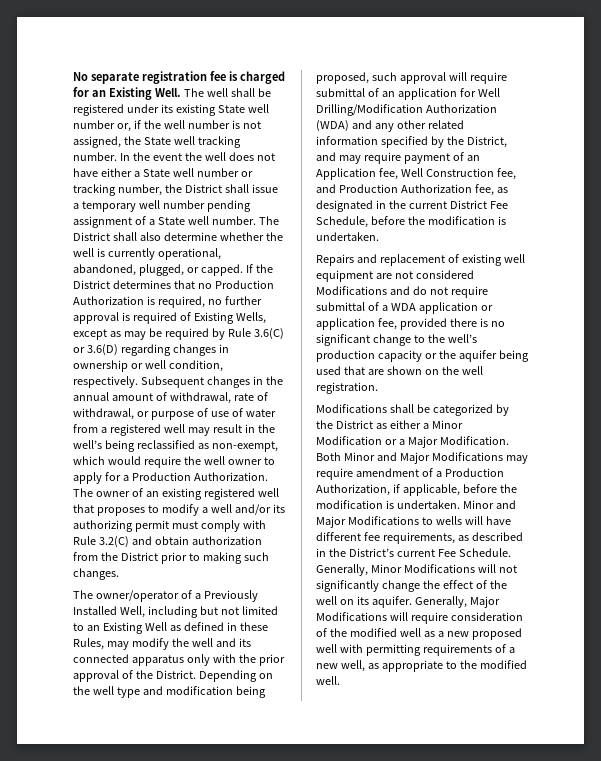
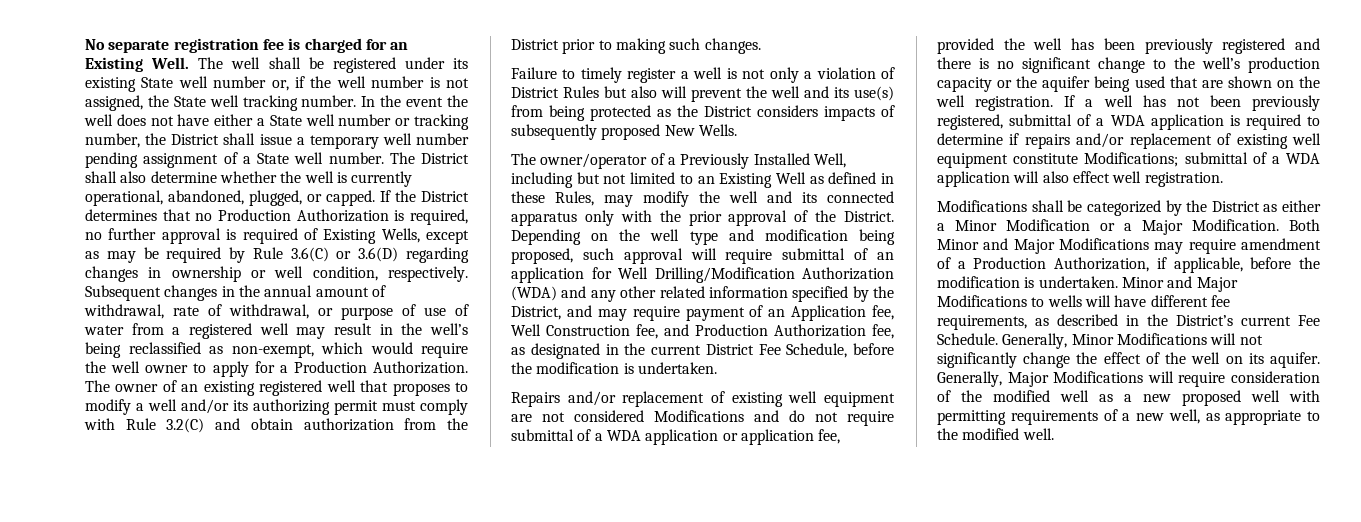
+ Failure to timely register a well is not only a violation of District Rules but also will prevent the well and its use(s) from being protected as the District considers impacts of subsequently proposed New Wells.
- Repairs and replacement of existing well equipment are not considered Modifications and do not require submittal of a WDA application or application fee, provided there is no significant change to the well’s production capacity or the aquifer being used that are shown on the well registration.
+ Repairs and/or replacement of existing well equipment are not considered Modifications and do not require submittal of a WDA application or application fee, provided the well has been previously registered and there is no significant change to the well’s production capacity or the aquifer being used that are shown on the well registration. If a well has not been previously registered, submittal of a WDA application is required to determine if repairs and/or replacement of existing well equipment constitute Modifications; submittal of a WDA application will also effect well registration.

